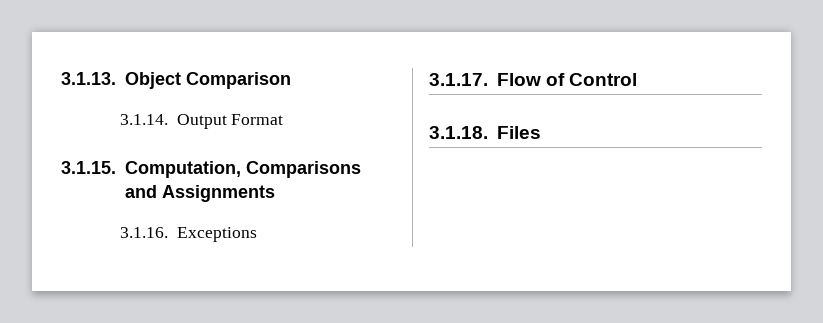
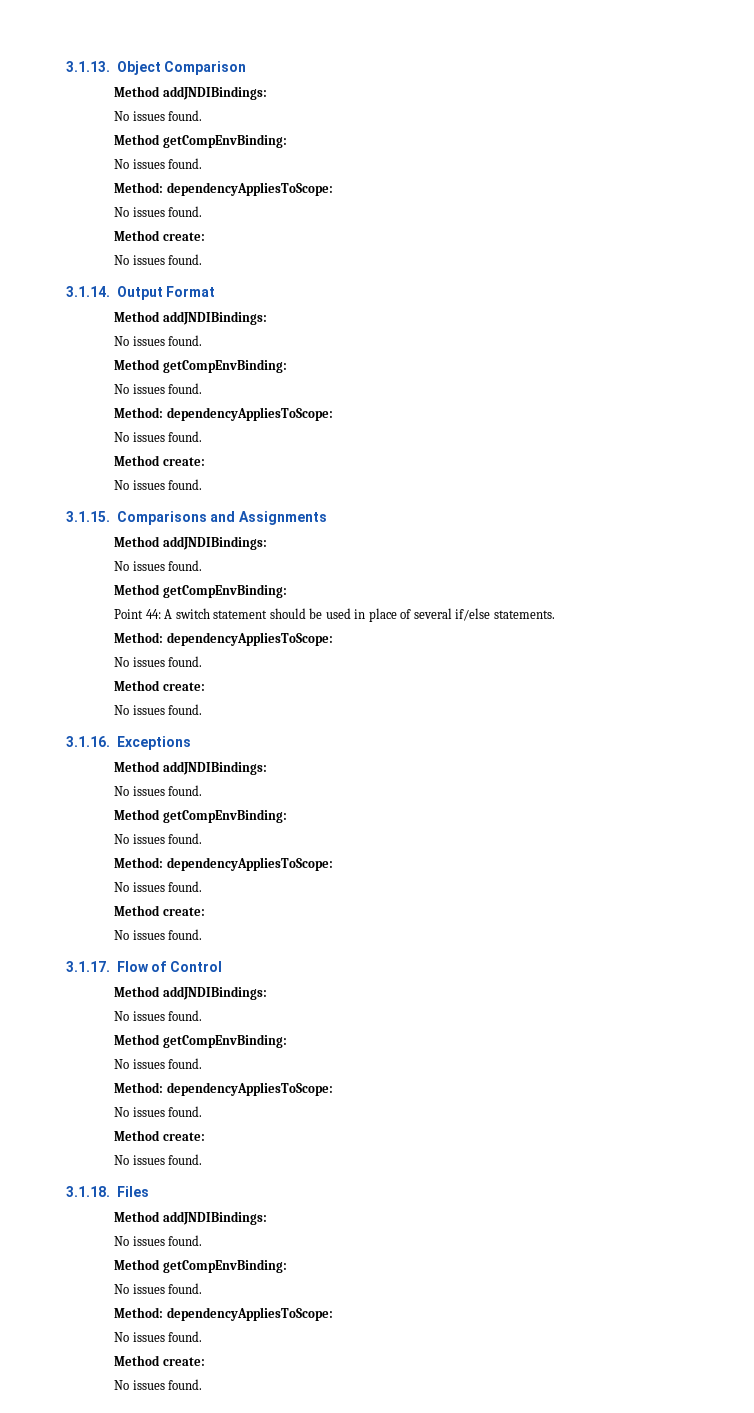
  3.1.13. Object Comparison
+ Method addJNDIBindings:
+ No issues found.
+ Method getCompEnvBinding:
+ No issues found.
+ Method: dependencyAppliesToScope:
+ No issues found.
+ Method create:
+ No issues found.
  3.1.14. Output Format
+ Method addJNDIBindings:
+ No issues found.
+ Method getCompEnvBinding:
+ No issues found.
+ Method: dependencyAppliesToScope:
+ No issues found.
+ Method create:
+ No issues found.
- 3.1.15. Computation, Comparisons and Assignments
+ 3.1.15. Comparisons and Assignments
+ Method addJNDIBindings:
+ No issues found.
+ Method getCompEnvBinding:
+ Point 44: A switch statement should be used in place of several if/else statements.
+ Method: dependencyAppliesToScope:
+ No issues found.
+ Method create:
+ No issues found.
  3.1.16. Exceptions
+ Method addJNDIBindings:
+ No issues found.
+ Method getCompEnvBinding:
+ No issues found.
+ Method: dependencyAppliesToScope:
+ No issues found.
+ Method create:
+ No issues found.
  3.1.17. Flow of Control
+ Method addJNDIBindings:
+ No issues found.
+ Method getCompEnvBinding:
+ No issues found.
+ Method: dependencyAppliesToScope:
+ No issues found.
+ Method create:
+ No issues found.
  3.1.18. Files
+ Method addJNDIBindings:
+ No issues found.
+ Method getCompEnvBinding:
+ No issues found.
+ Method: dependencyAppliesToScope:
+ No issues found.
+ Method create:
+ No issues found.

